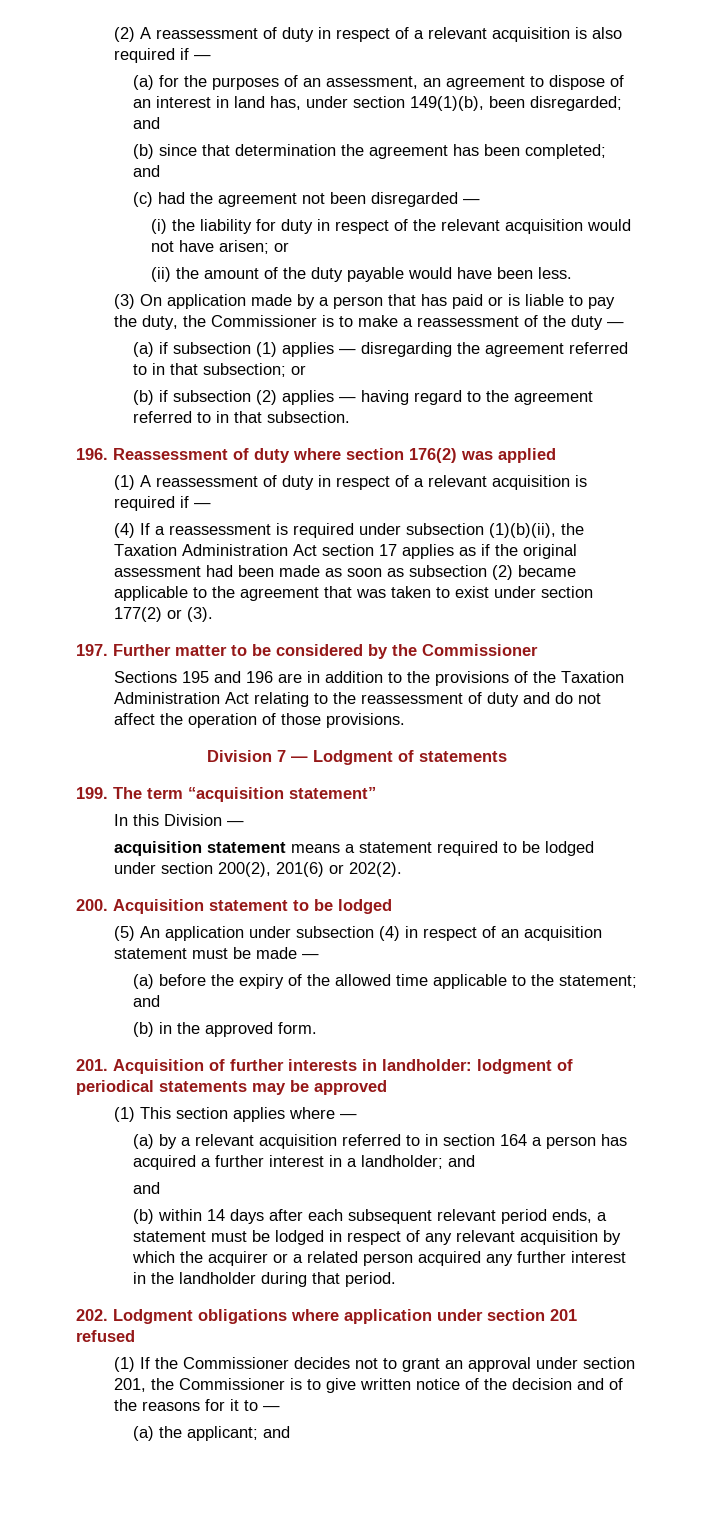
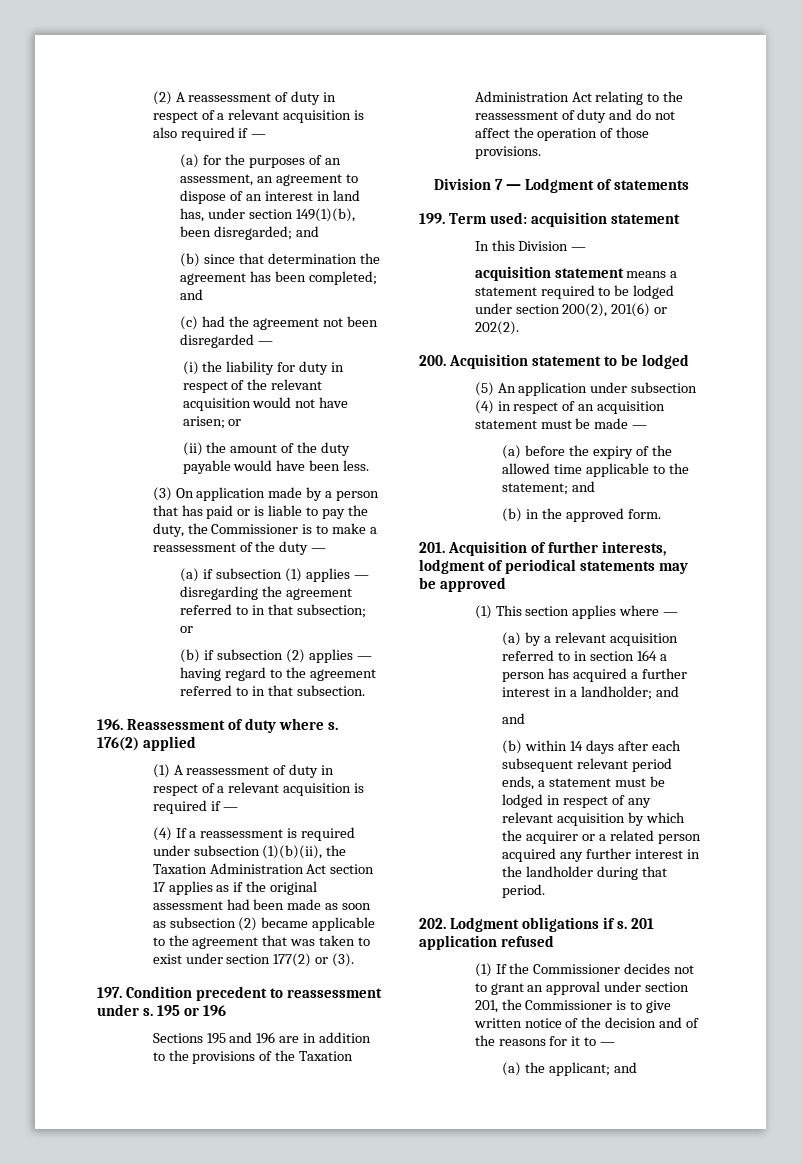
- 196. Reassessment of duty where section 176(2) was applied
+ 196. Reassessment of duty where s. 176(2) applied
- 197. Further matter to be considered by the Commissioner
+ 197. Condition precedent to reassessment under s. 195 or 196
- 199. The term “acquisition statement”
+ 199. Term used: acquisition statement
- 201. Acquisition of further interests in landholder: lodgment of periodical statements may be approved
+ 201. Acquisition of further interests, lodgment of periodical statements may be approved
- 202. Lodgment obligations where application under section 201 refused
+ 202. Lodgment obligations if s. 201 application refused

